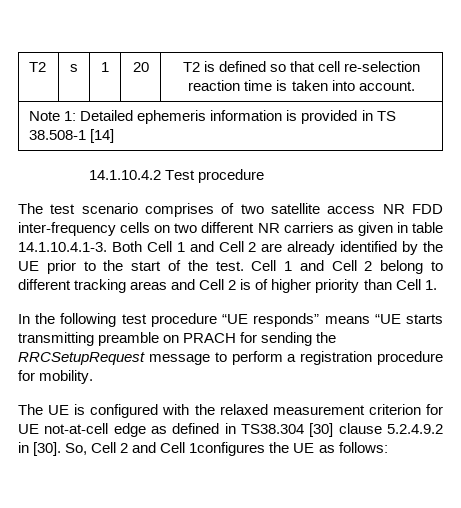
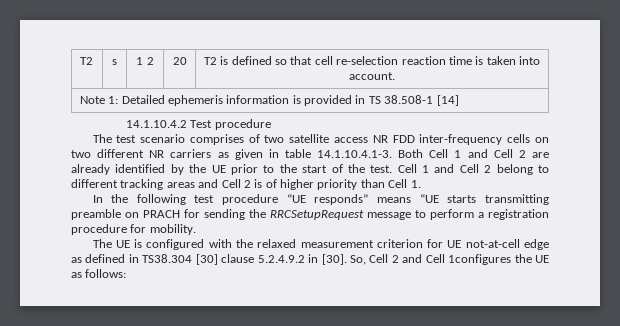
- T2 | s | 1 | 20 | T2 is defined so that cell re-selection reaction time is taken into account.
+ T2 | s | 1 2 | 20 | T2 is defined so that cell re-selection reaction time is taken into account.

